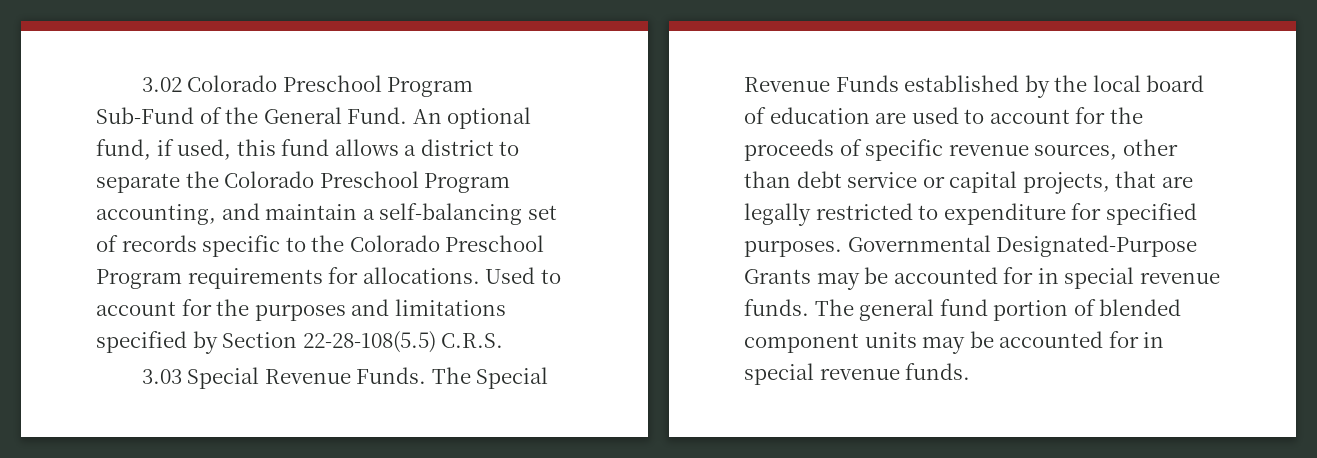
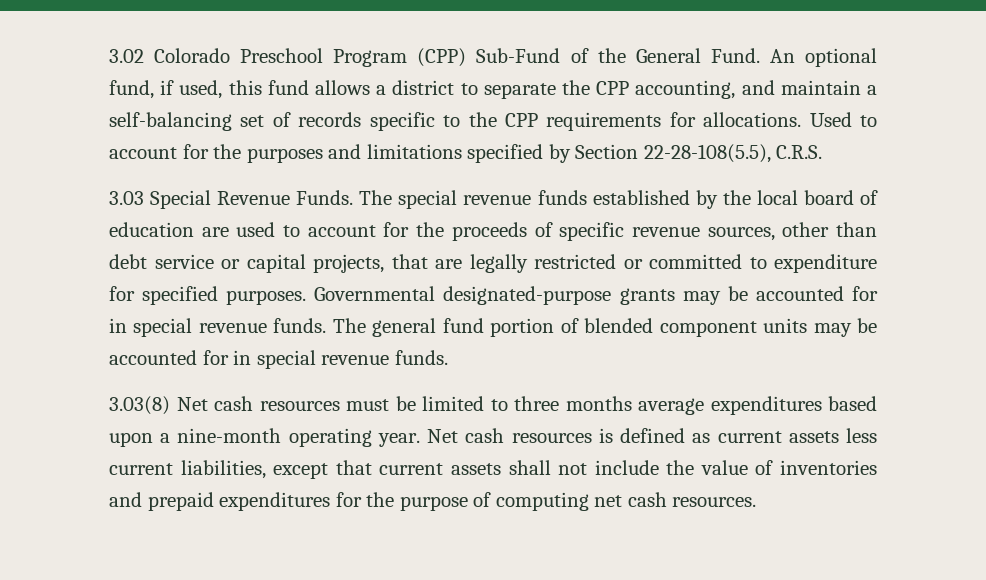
- 3.02 Colorado Preschool Program Sub-Fund of the General Fund.
+ 3.02 Colorado Preschool Program (CPP) Sub-Fund of the General Fund.
- An optional fund, if used, this fund allows a district to separate the Colorado Preschool Program accounting, and maintain a self-balancing set of records specific to the Colorado Preschool Program requirements for allocations.
+ An optional fund, if used, this fund allows a district to separate the CPP accounting, and maintain a self-balancing set of records specific to the CPP requirements for allocations.
- Used to account for the purposes and limitations specified by Section 22-28-108(5.5) C.R.S.
+ Used to account for the purposes and limitations specified by Section 22-28-108(5.5), C.R.S.
- The Special Revenue Funds established by the local board of education are used to account for the proceeds of specific revenue sources, other than debt service or capital projects, that are legally restricted to expenditure for specified purposes.
+ The special revenue funds established by the local board of education are used to account for the proceeds of specific revenue sources, other than debt service or capital projects, that are legally restricted or committed to expenditure for specified purposes.
- Governmental Designated-Purpose Grants may be accounted for in special revenue funds.
+ Governmental designated-purpose grants may be accounted for in special revenue funds.
+ 3.03(8) Net cash resources must be limited to three months average expenditures based upon a nine-month operating year. Net cash resources is defined as current assets less current liabilities, except that current assets shall not include the value of inventories and prepaid expenditures for the purpose of computing net cash resources.

